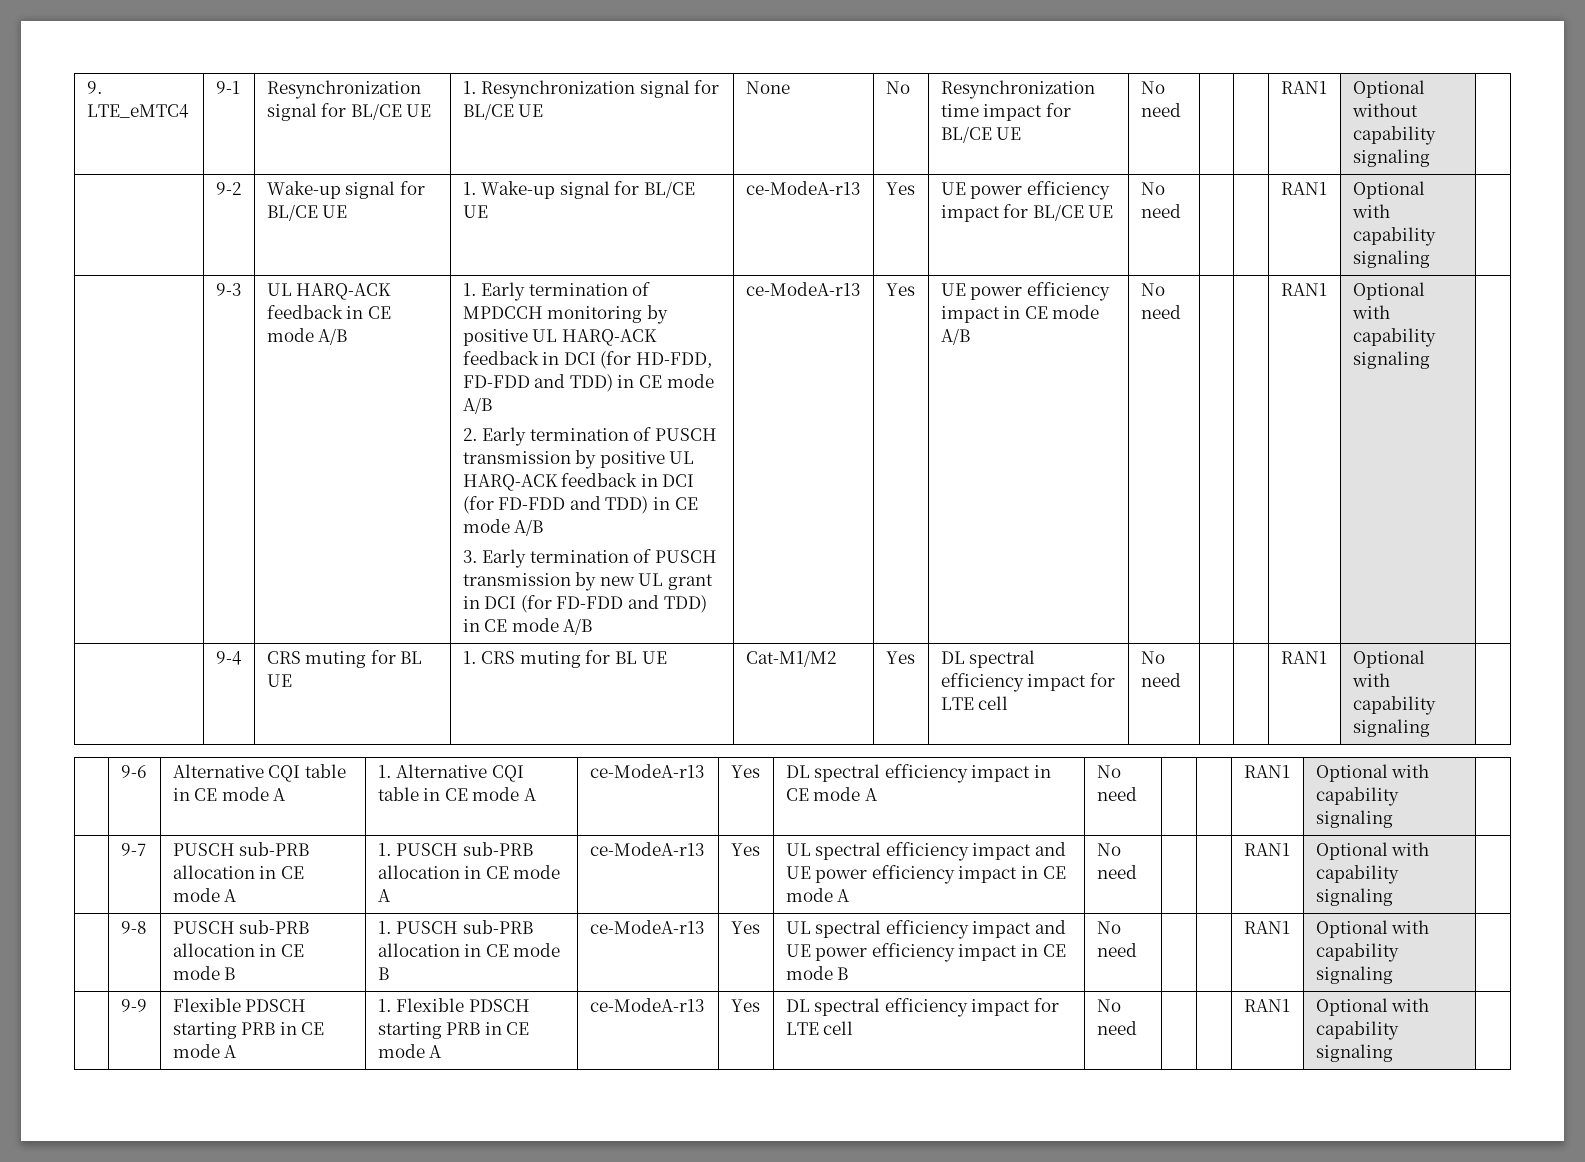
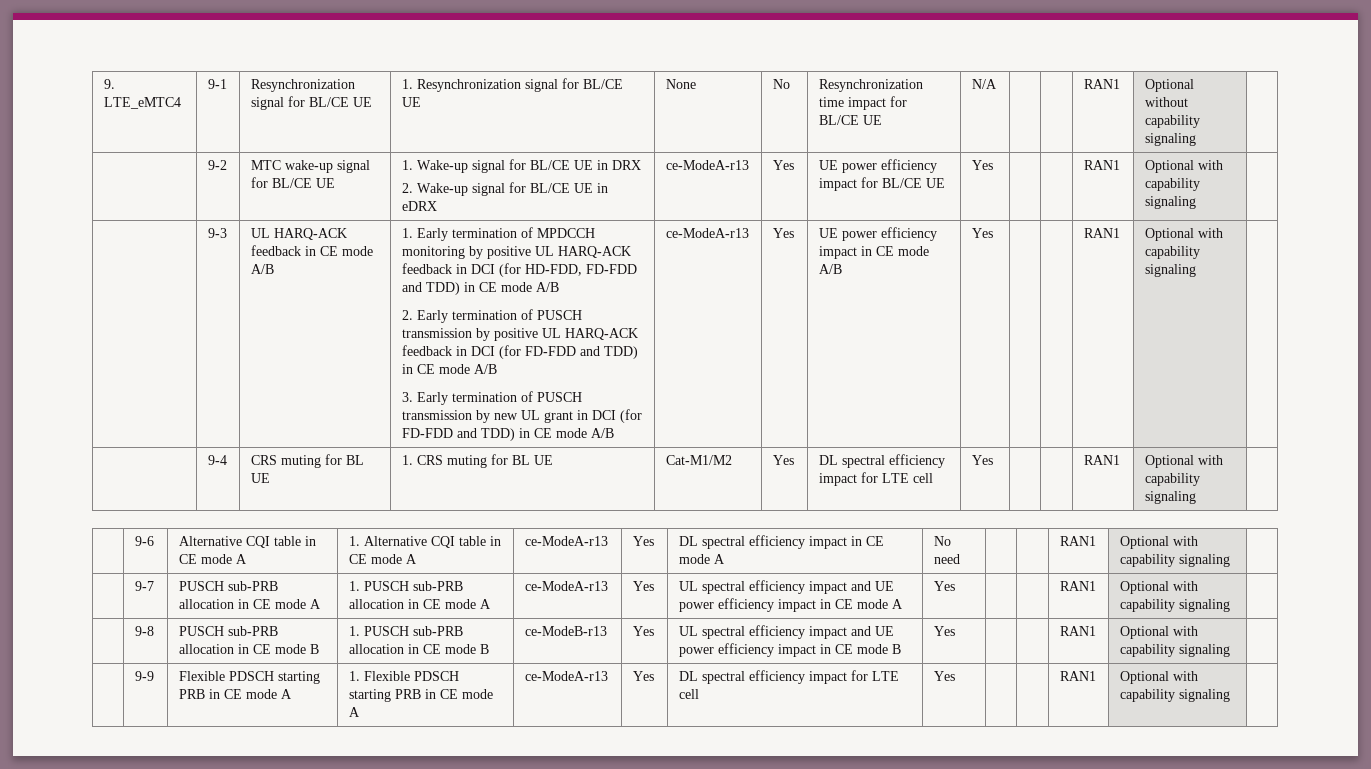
- 9. LTE_eMTC4 | 9-1 | Resynchronization signal for BL/CE UE | 1. Resynchronization signal for BL/CE UE | None | No | Resynchronization time impact for BL/CE UE | No need | | | RAN1 | Optional without capability signaling |
+ 9. LTE_eMTC4 | 9-1 | Resynchronization signal for BL/CE UE | 1. Resynchronization signal for BL/CE UE | None | No | Resynchronization time impact for BL/CE UE | N/A | | | RAN1 | Optional without capability signaling |
- | 9-2 | Wake-up signal for BL/CE UE | 1. Wake-up signal for BL/CE UE | ce-ModeA-r13 | Yes | UE power efficiency impact for BL/CE UE | No need | | | RAN1 | Optional with capability signaling |
+ | 9-2 | MTC wake-up signal for BL/CE UE | 1. Wake-up signal for BL/CE UE in DRX
+ 2. Wake-up signal for BL/CE UE in eDRX | ce-ModeA-r13 | Yes | UE power efficiency impact for BL/CE UE | Yes | | | RAN1 | Optional with capability signaling |
- UE power efficiency impact in CE mode A/B | No need
+ UE power efficiency impact in CE mode A/B | Yes
- | 9-4 | CRS muting for BL UE | 1. CRS muting for BL UE | Cat-M1/M2 | Yes | DL spectral efficiency impact for LTE cell | No need | | | RAN1 | Optional with capability signaling |
+ | 9-4 | CRS muting for BL UE | 1. CRS muting for BL UE | Cat-M1/M2 | Yes | DL spectral efficiency impact for LTE cell | Yes | | | RAN1 | Optional with capability signaling |
- | 9-7 | PUSCH sub-PRB allocation in CE mode A | 1. PUSCH sub-PRB allocation in CE mode A | ce-ModeA-r13 | Yes | UL spectral efficiency impact and UE power efficiency impact in CE mode A | No need | | | RAN1 | Optional with capability signaling |
+ | 9-7 | PUSCH sub-PRB allocation in CE mode A | 1. PUSCH sub-PRB allocation in CE mode A | ce-ModeA-r13 | Yes | UL spectral efficiency impact and UE power efficiency impact in CE mode A | Yes | | | RAN1 | Optional with capability signaling |
- | 9-8 | PUSCH sub-PRB allocation in CE mode B | 1. PUSCH sub-PRB allocation in CE mode B | ce-ModeA-r13 | Yes | UL spectral efficiency impact and UE power efficiency impact in CE mode B | No need | | | RAN1 | Optional with capability signaling |
+ | 9-8 | PUSCH sub-PRB allocation in CE mode B | 1. PUSCH sub-PRB allocation in CE mode B | ce-ModeB-r13 | Yes | UL spectral efficiency impact and UE power efficiency impact in CE mode B | Yes | | | RAN1 | Optional with capability signaling |
- | 9-9 | Flexible PDSCH starting PRB in CE mode A | 1. Flexible PDSCH starting PRB in CE mode A | ce-ModeA-r13 | Yes | DL spectral efficiency impact for LTE cell | No need | | | RAN1 | Optional with capability signaling |
+ | 9-9 | Flexible PDSCH starting PRB in CE mode A | 1. Flexible PDSCH starting PRB in CE mode A | ce-ModeA-r13 | Yes | DL spectral efficiency impact for LTE cell | Yes | | | RAN1 | Optional with capability signaling |

